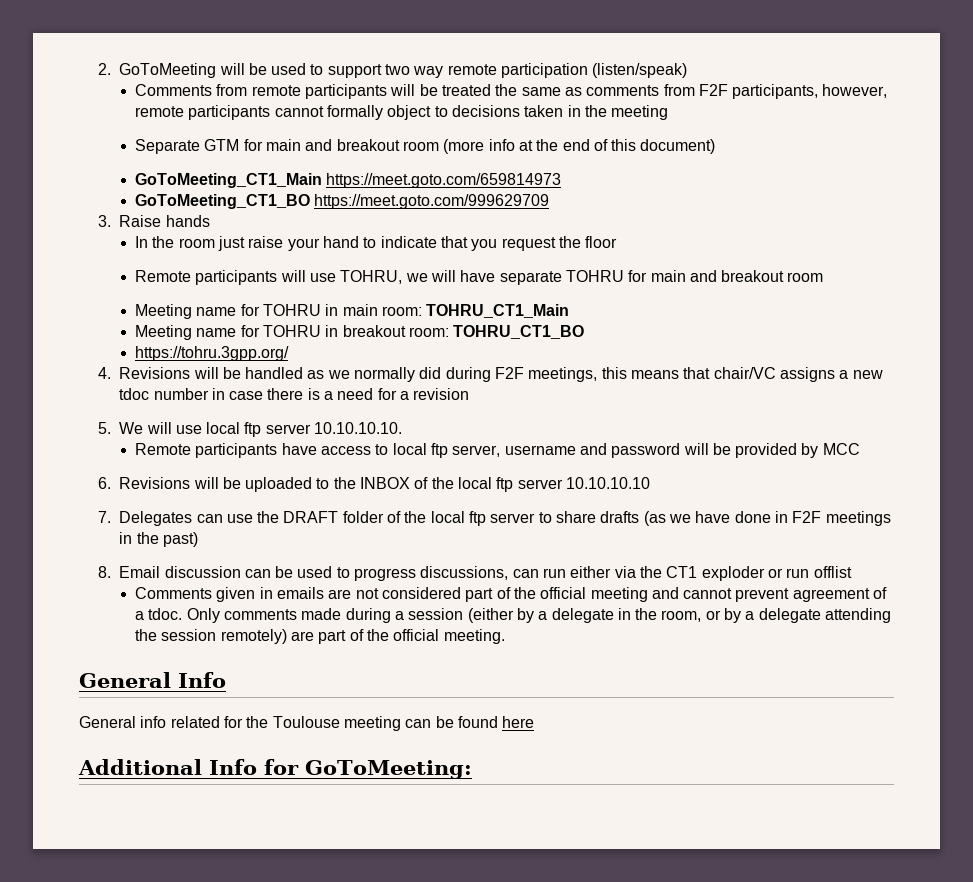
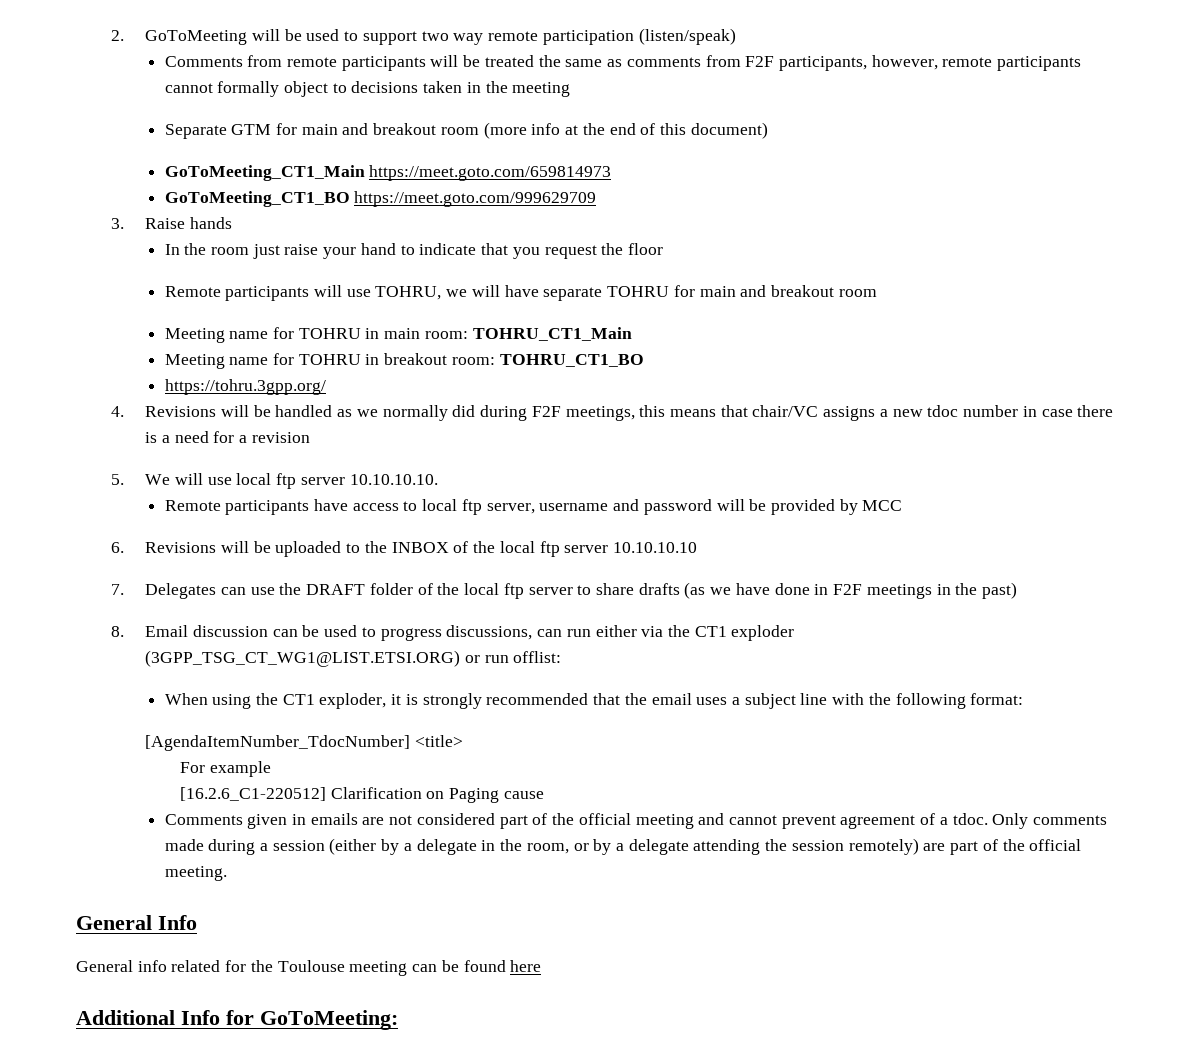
- 8. Email discussion can be used to progress discussions, can run either via the CT1 exploder or run offlist
+ 8. Email discussion can be used to progress discussions, can run either via the CT1 exploder (3GPP_TSG_CT_WG1@LIST.ETSI.ORG) or run offlist:
+ When using the CT1 exploder, it is strongly recommended that the email uses a subject line with the following format:
+ [AgendaItemNumber_TdocNumber] <title>
+ For example
+ [16.2.6_C1-220512] Clarification on Paging cause

